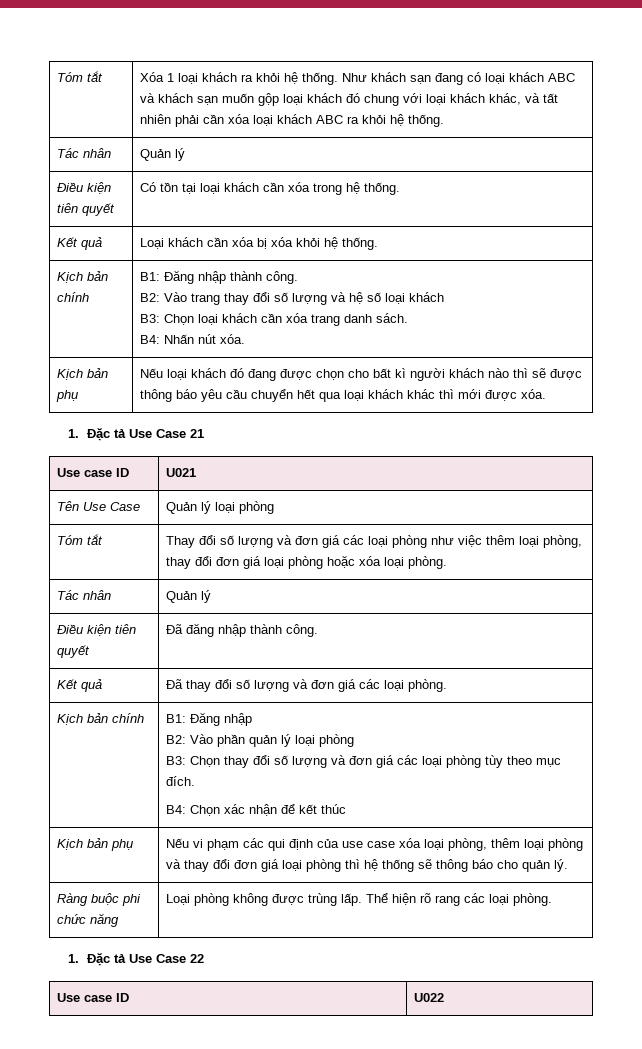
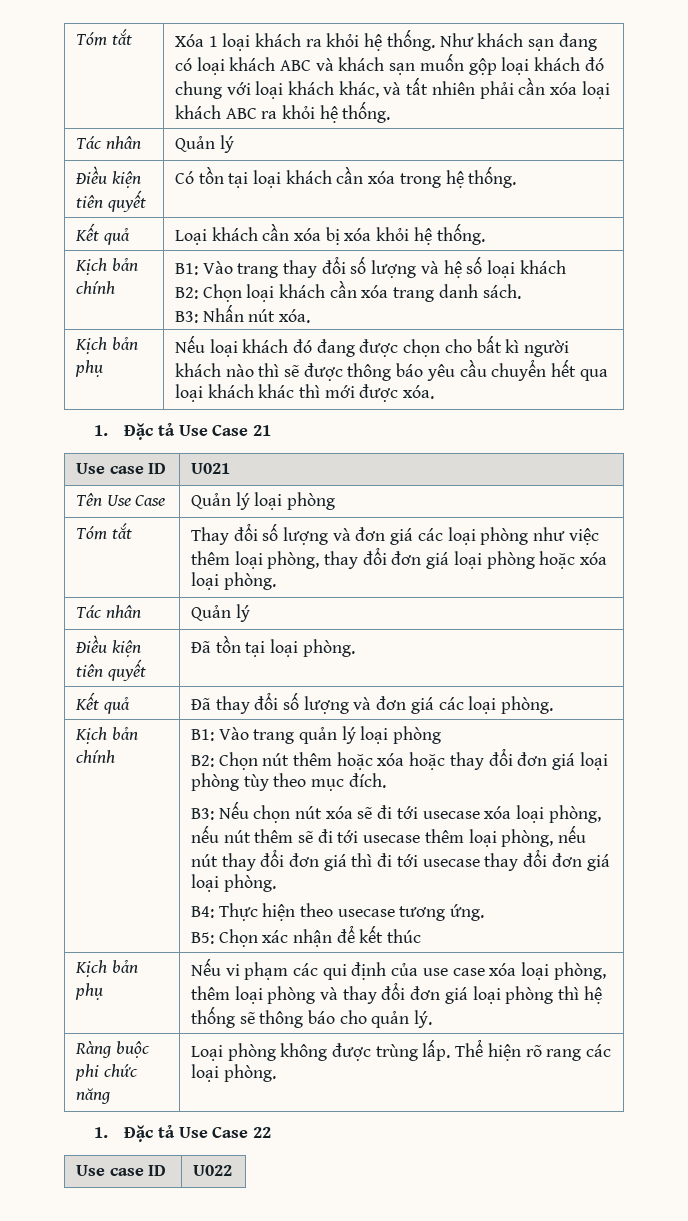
- Kịch bản chính | B1: Đăng nhập thành công.
- B2: Vào trang thay đổi số lượng và hệ số loại khách
- B3: Chọn loại khách cần xóa trang danh sách.
- B4: Nhấn nút xóa.
+ Kịch bản chính | B1: Vào trang thay đổi số lượng và hệ số loại khách
+ B2: Chọn loại khách cần xóa trang danh sách.
+ B3: Nhấn nút xóa.
- Điều kiện tiên quyết | Đã đăng nhập thành công.
+ Điều kiện tiên quyết | Đã tồn tại loại phòng.
  Kết quả | Đã thay đổi số lượng và đơn giá các loại phòng.
- Kịch bản chính | B1: Đăng nhập
- B2: Vào phần quản lý loại phòng
+ Kịch bản chính | B1: Vào trang quản lý loại phòng
- B3: Chọn thay đổi số lượng và đơn giá các loại phòng tùy theo mục đích.
+ B2: Chọn nút thêm hoặc xóa hoặc thay đổi đơn giá loại phòng tùy theo mục đích.
- B4: Chọn xác nhận để kết thúc
+ B3: Nếu chọn nút xóa sẽ đi tới usecase xóa loại phòng, nếu nút thêm sẽ đi tới usecase thêm loại phòng, nếu nút thay đổi đơn giá thì đi tới usecase thay đổi đơn giá loại phòng.
+ B4: Thực hiện theo usecase tương ứng.
+ B5: Chọn xác nhận để kết thúc

